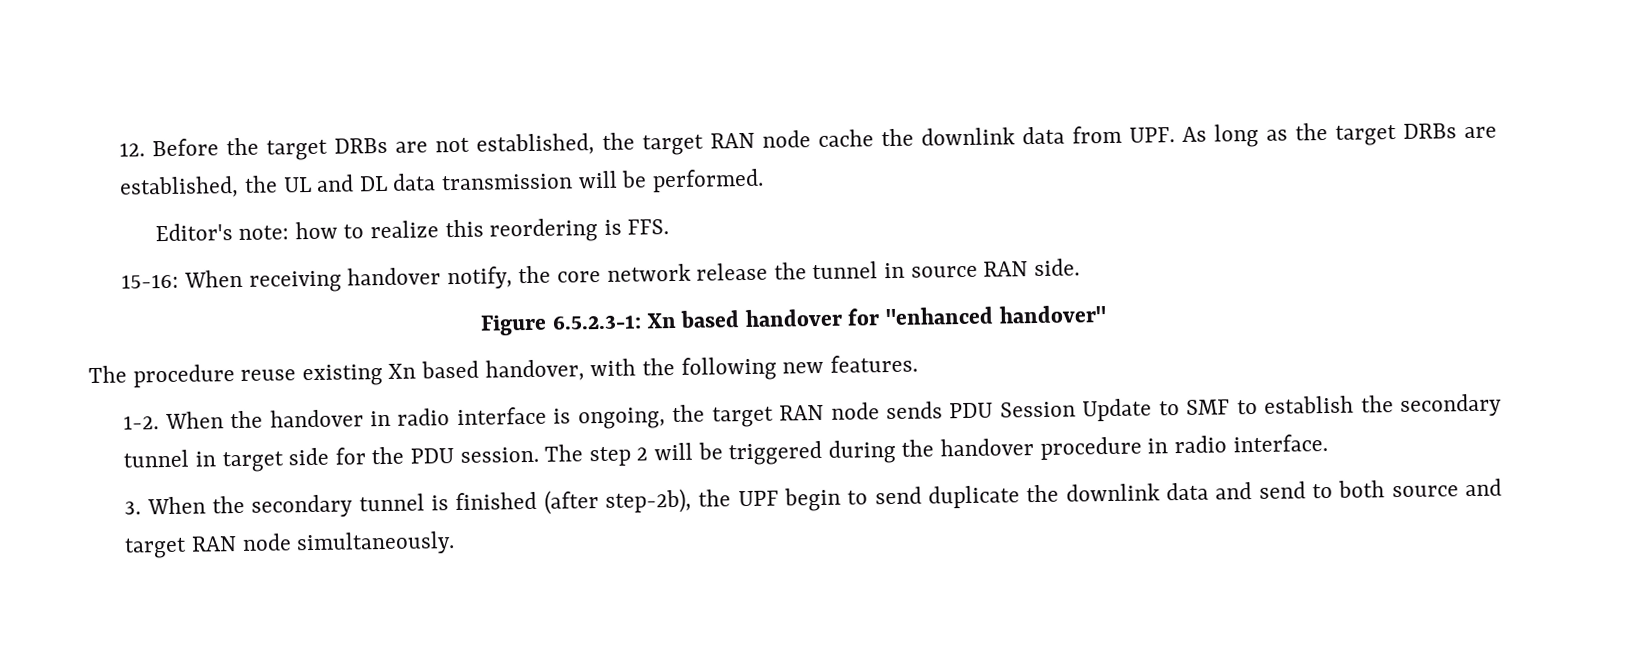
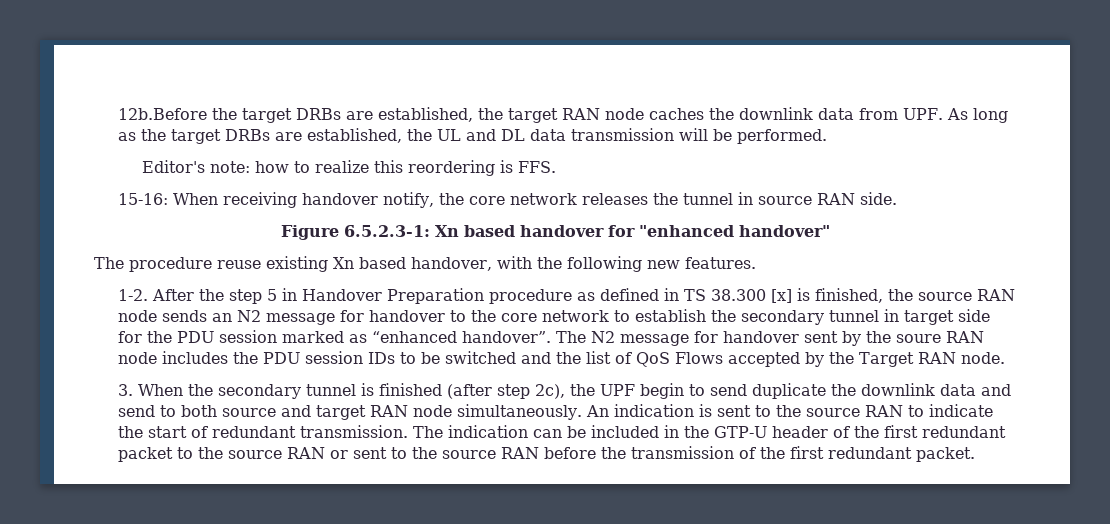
- 12. Before the target DRBs are not established, the target RAN node cache the downlink data from UPF. As long as the target DRBs are established, the UL and DL data transmission will be performed.
+ 12b.Before the target DRBs are established, the target RAN node caches the downlink data from UPF. As long as the target DRBs are established, the UL and DL data transmission will be performed.
- 15-16: When receiving handover notify, the core network release the tunnel in source RAN side.
+ 15-16: When receiving handover notify, the core network releases the tunnel in source RAN side.
- When the handover in radio interface is ongoing, the target RAN node sends PDU Session Update to SMF to establish the secondary tunnel in target side for the PDU session. The step 2 will be triggered during the handover procedure in radio interface.
+ After the step 5 in Handover Preparation procedure as defined in TS 38.300 [x] is finished, the source RAN node sends an N2 message for handover to the core network to establish the secondary tunnel in target side for the PDU session marked as “enhanced handover”. The N2 message for handover sent by the soure RAN node includes the PDU session IDs to be switched and the list of QoS Flows accepted by the Target RAN node.
- 3. When the secondary tunnel is finished (after step-2b), the UPF begin to send duplicate the downlink data and send to both source and target RAN node simultaneously.
+ 3. When the secondary tunnel is finished (after step 2c), the UPF begin to send duplicate the downlink data and send to both source and target RAN node simultaneously.
+ An indication is sent to the source RAN to indicate the start of redundant transmission. The indication can be included in the GTP-U header of the first redundant packet to the source RAN or sent to the source RAN before the transmission of the first redundant packet.

